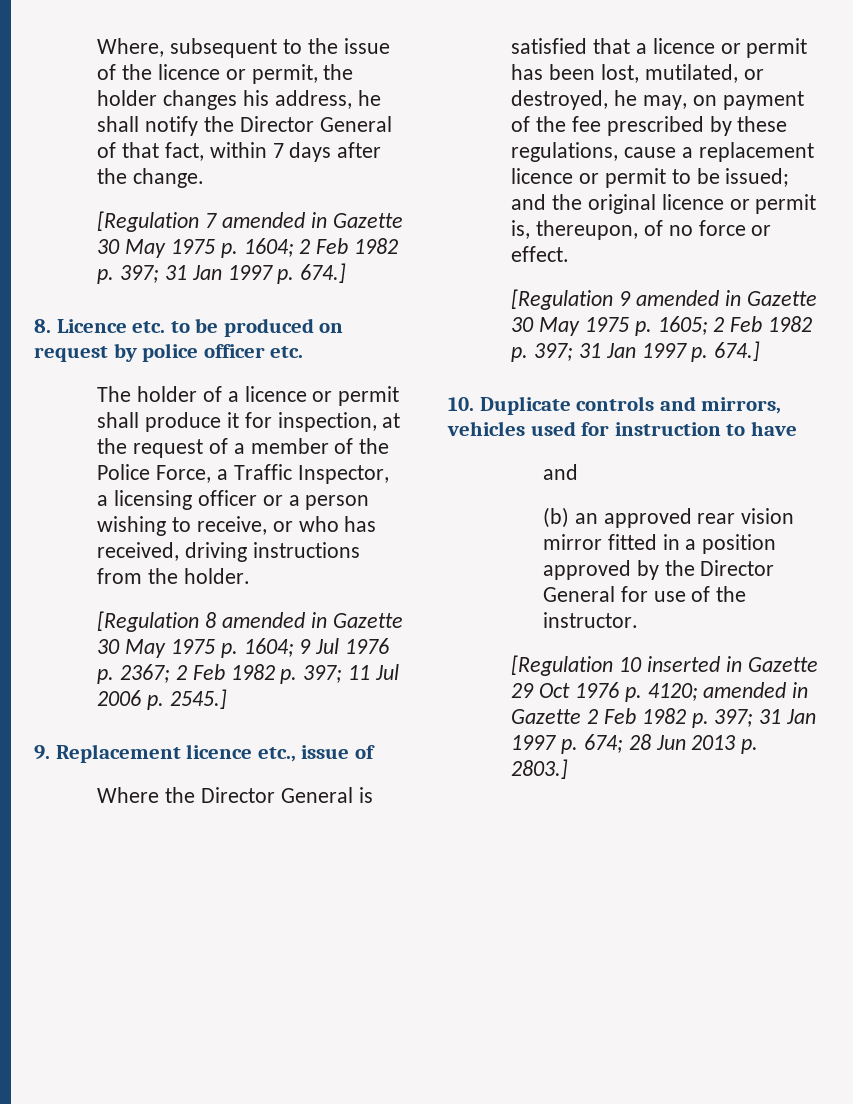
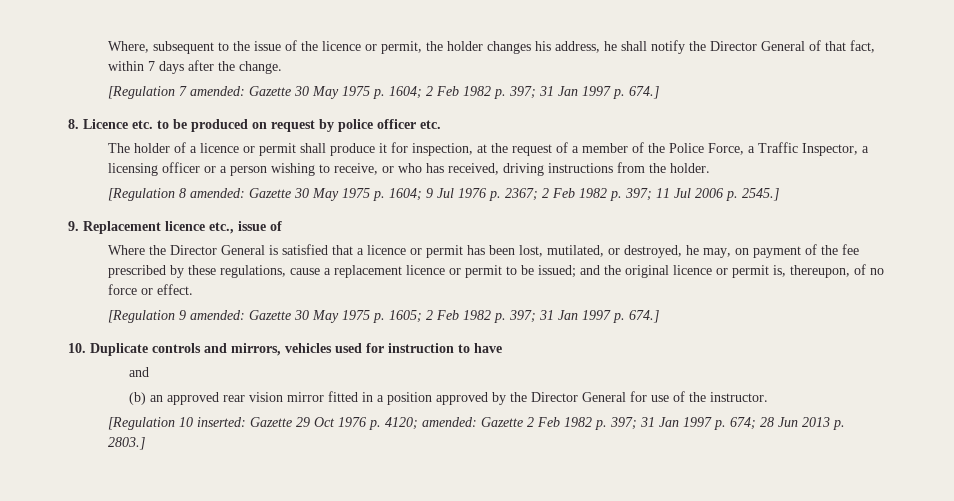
- [Regulation 7 amended in Gazette 30 May 1975 p. 1604; 2 Feb 1982 p. 397; 31 Jan 1997 p. 674.]
+ [Regulation 7 amended: Gazette 30 May 1975 p. 1604; 2 Feb 1982 p. 397; 31 Jan 1997 p. 674.]
- [Regulation 8 amended in Gazette 30 May 1975 p. 1604; 9 Jul 1976 p. 2367; 2 Feb 1982 p. 397; 11 Jul 2006 p. 2545.]
+ [Regulation 8 amended: Gazette 30 May 1975 p. 1604; 9 Jul 1976 p. 2367; 2 Feb 1982 p. 397; 11 Jul 2006 p. 2545.]
- [Regulation 9 amended in Gazette 30 May 1975 p. 1605; 2 Feb 1982 p. 397; 31 Jan 1997 p. 674.]
+ [Regulation 9 amended: Gazette 30 May 1975 p. 1605; 2 Feb 1982 p. 397; 31 Jan 1997 p. 674.]
- [Regulation 10 inserted in Gazette 29 Oct 1976 p. 4120; amended in Gazette 2 Feb 1982 p. 397; 31 Jan 1997 p. 674; 28 Jun 2013 p. 2803.]
+ [Regulation 10 inserted: Gazette 29 Oct 1976 p. 4120; amended: Gazette 2 Feb 1982 p. 397; 31 Jan 1997 p. 674; 28 Jun 2013 p. 2803.]

